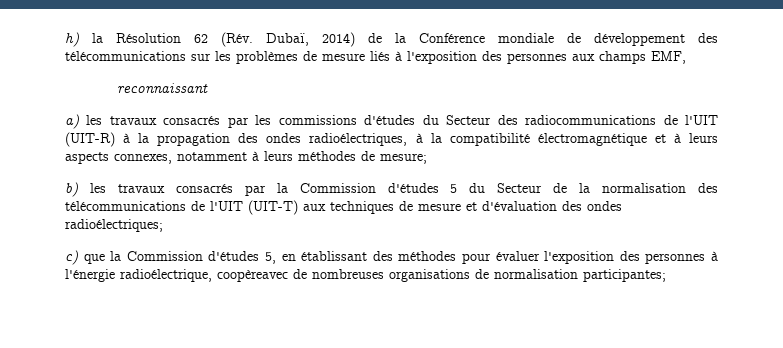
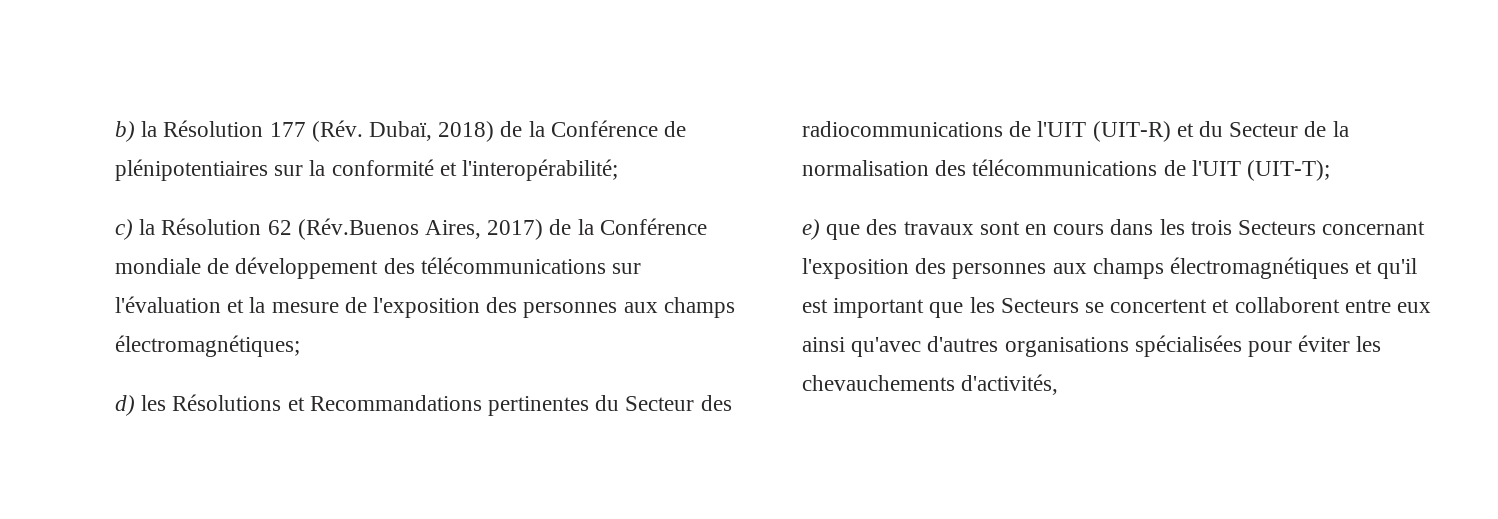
- h) la Résolution 62 (Rév. Dubaï, 2014) de la Conférence mondiale de développement des télécommunications sur les problèmes de mesure liés à l'exposition des personnes aux champs EMF,
- reconnaissant
- a) les travaux consacrés par les commissions d'études du Secteur des radiocommunications de l'UIT (UIT-R) à la propagation des ondes radioélectriques, à la compatibilité électromagnétique et à leurs aspects connexes, notamment à leurs méthodes de mesure;
- b) les travaux consacrés par la Commission d'études 5 du Secteur de la normalisation des télécommunications de l'UIT (UIT-T) aux techniques de mesure et d'évaluation des ondes radioélectriques;
- c) que la Commission d'études 5, en établissant des méthodes pour évaluer l'exposition des personnes à l'énergie radioélectrique, coopèreavec de nombreuses organisations de normalisation participantes;
+ b) la Résolution 177 (Rév. Dubaï, 2018) de la Conférence de plénipotentiaires sur la conformité et l'interopérabilité;
+ c) la Résolution 62 (Rév.Buenos Aires, 2017) de la Conférence mondiale de développement des télécommunications sur l'évaluation et la mesure de l'exposition des personnes aux champs électromagnétiques;
+ d) les Résolutions et Recommandations pertinentes du Secteur des radiocommunications de l'UIT (UIT-R) et du Secteur de la normalisation des télécommunications de l'UIT (UIT-T);
+ e) que des travaux sont en cours dans les trois Secteurs concernant l'exposition des personnes aux champs électromagnétiques et qu'il est important que les Secteurs se concertent et collaborent entre eux ainsi qu'avec d'autres organisations spécialisées pour éviter les chevauchements d'activités,

